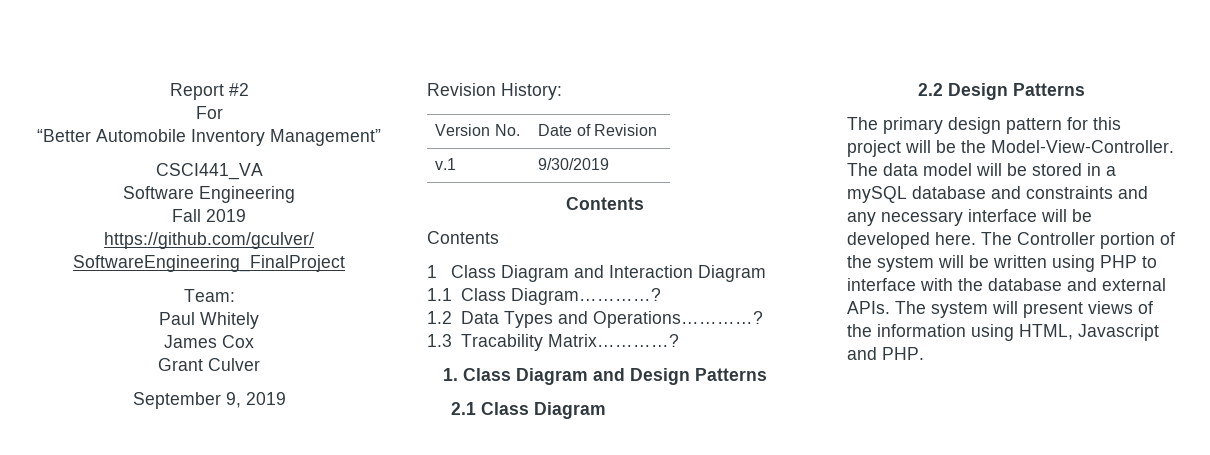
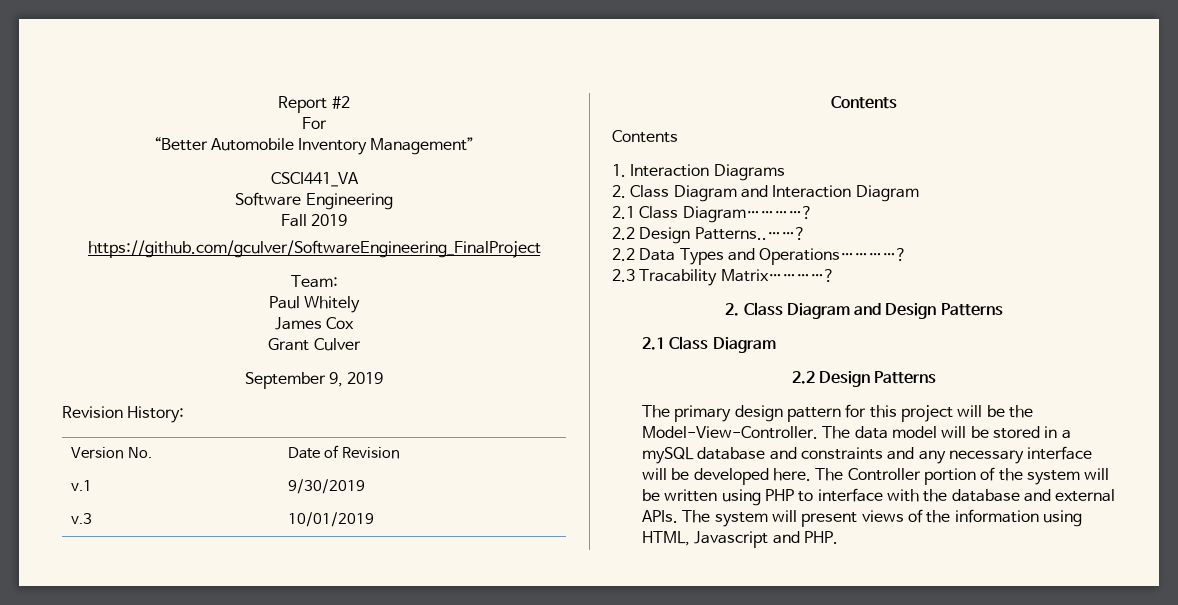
+ v.3 | 10/01/2019
- 1 Class Diagram and Interaction Diagram
+ 1. Interaction Diagrams
+ 2. Class Diagram and Interaction Diagram
- 1.1 Class Diagram…………?
+ 2.1 Class Diagram…………?
- 1.2 Data Types and Operations…………?
+ 2.2 Design Patterns..……?
+ 2.2 Data Types and Operations…………?
- 1.3 Tracability Matrix…………?
+ 2.3 Tracability Matrix…………?
- 1. Class Diagram and Design Patterns
+ 2. Class Diagram and Design Patterns

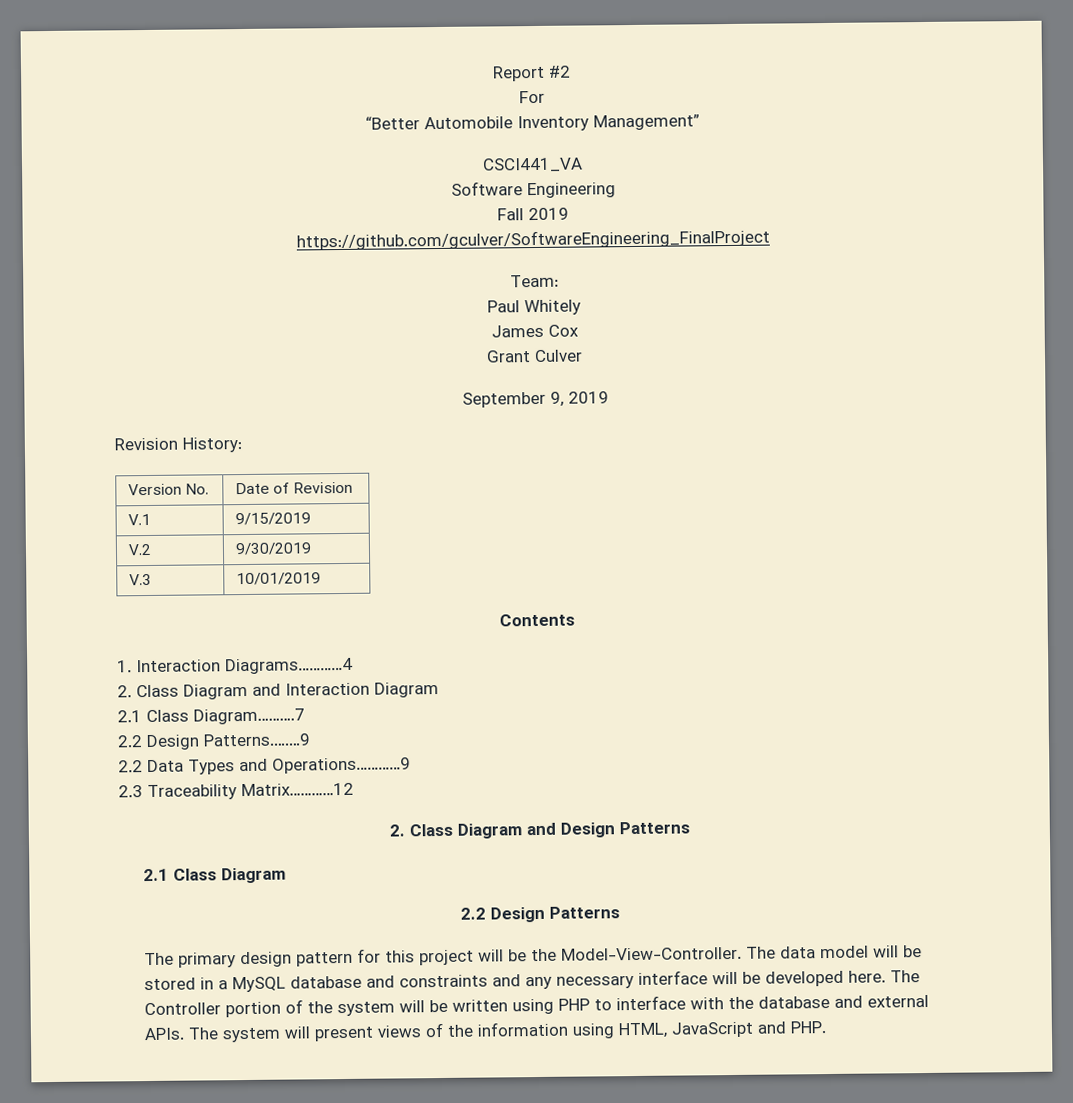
- v.1 | 9/30/2019
+ V.1 | 9/15/2019
+ V.2 | 9/30/2019
- v.3 | 10/01/2019
- Contents
+ V.3 | 10/01/2019
- 1. Interaction Diagrams
+ 1. Interaction Diagrams…………4
- 2.1 Class Diagram…………?
- 2.2 Design Patterns..……?
+ 2.1 Class Diagram……….7
+ 2.2 Design Patterns.….…9
- 2.2 Data Types and Operations…………?
+ 2.2 Data Types and Operations…………9
- 2.3 Tracability Matrix…………?
+ 2.3 Traceability Matrix…………12
- The data model will be stored in a mySQL database and constraints and any necessary interface will be developed here.
+ The data model will be stored in a MySQL database and constraints and any necessary interface will be developed here.
- The system will present views of the information using HTML, Javascript and PHP.
+ The system will present views of the information using HTML, JavaScript and PHP.

